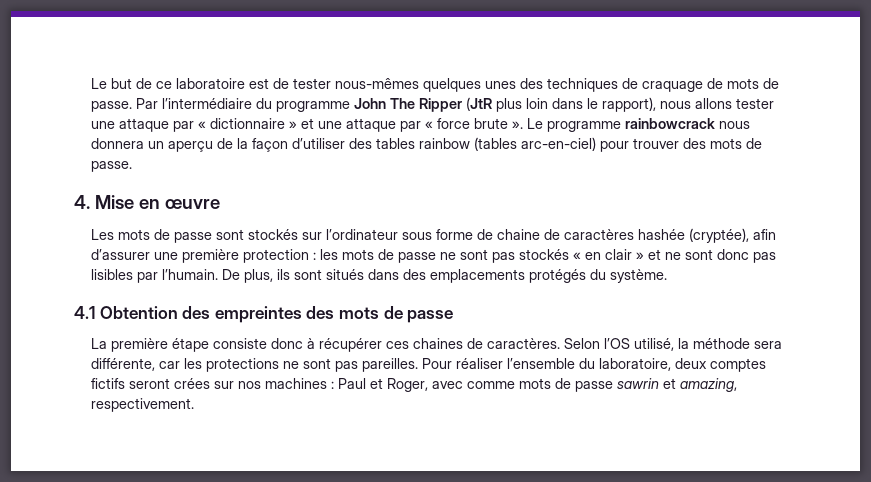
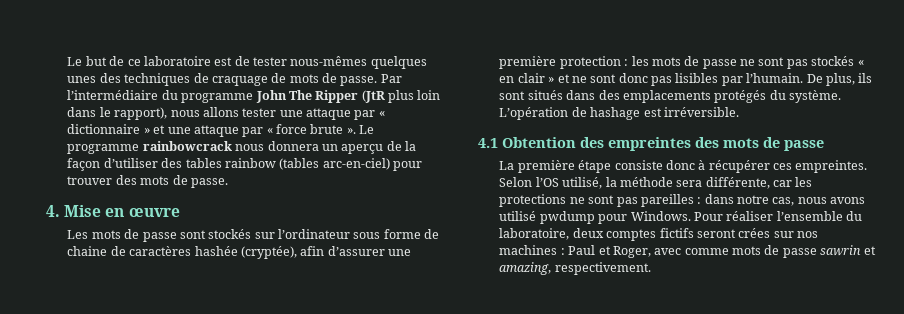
+ L’opération de hashage est irréversible.
- La première étape consiste donc à récupérer ces chaines de caractères.
+ La première étape consiste donc à récupérer ces empreintes.
- Selon l’OS utilisé, la méthode sera différente, car les protections ne sont pas pareilles.
+ Selon l’OS utilisé, la méthode sera différente, car les protections ne sont pas pareilles : dans notre cas, nous avons utilisé pwdump pour Windows.

